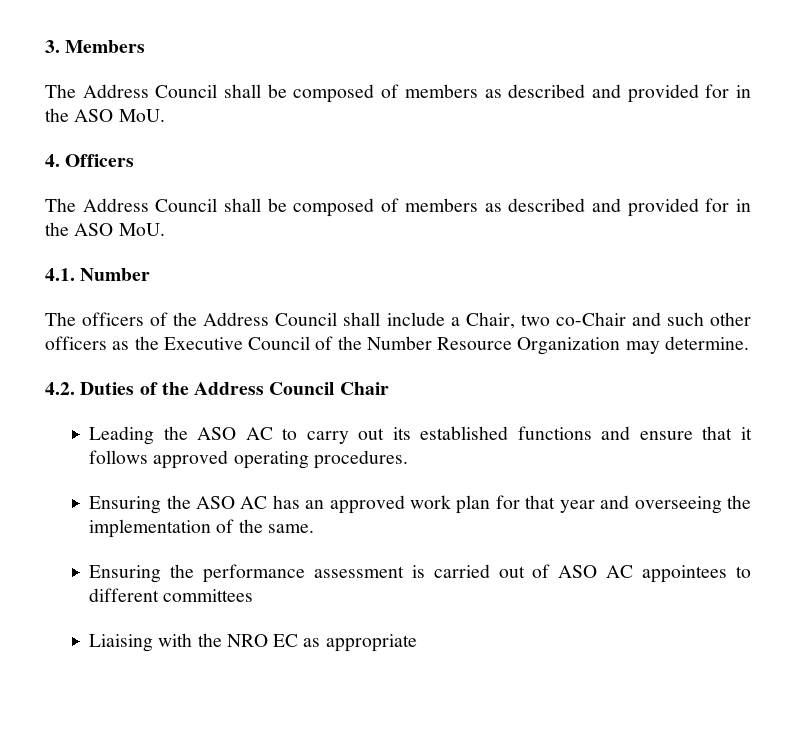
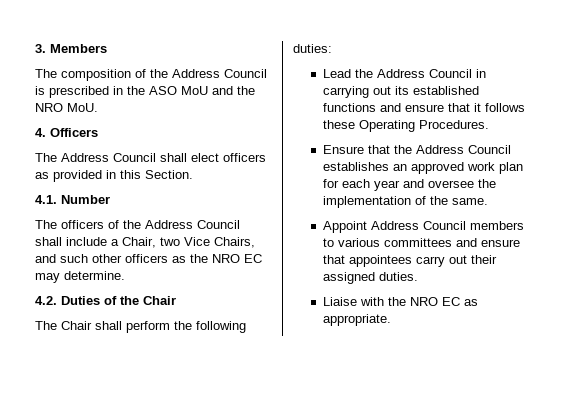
  3. Members
- The Address Council shall be composed of members as described and provided for in the ASO MoU.
+ The composition of the Address Council is prescribed in the ASO MoU and the NRO MoU.
  4. Officers
- The Address Council shall be composed of members as described and provided for in the ASO MoU.
+ The Address Council shall elect officers as provided in this Section.
- The officers of the Address Council shall include a Chair, two co-Chair and such other officers as the Executive Council of the Number Resource Organization may determine.
+ The officers of the Address Council shall include a Chair, two Vice Chairs, and such other officers as the NRO EC may determine.
- 4.2. Duties of the Address Council Chair
- Leading the ASO AC to carry out its established functions and ensure that it follows approved operating procedures.
- Ensuring the ASO AC has an approved work plan for that year and overseeing the implementation of the same.
+ 4.2. Duties of the Chair
+ The Chair shall perform the following duties:
+ Lead the Address Council in carrying out its established functions and ensure that it follows these Operating Procedures.
+ Ensure that the Address Council establishes an approved work plan for each year and oversee the implementation of the same.
- Ensuring the performance assessment is carried out of ASO AC appointees to different committees
- Liaising with the NRO EC as appropriate
+ Appoint Address Council members to various committees and ensure that appointees carry out their assigned duties.
+ Liaise with the NRO EC as appropriate.

